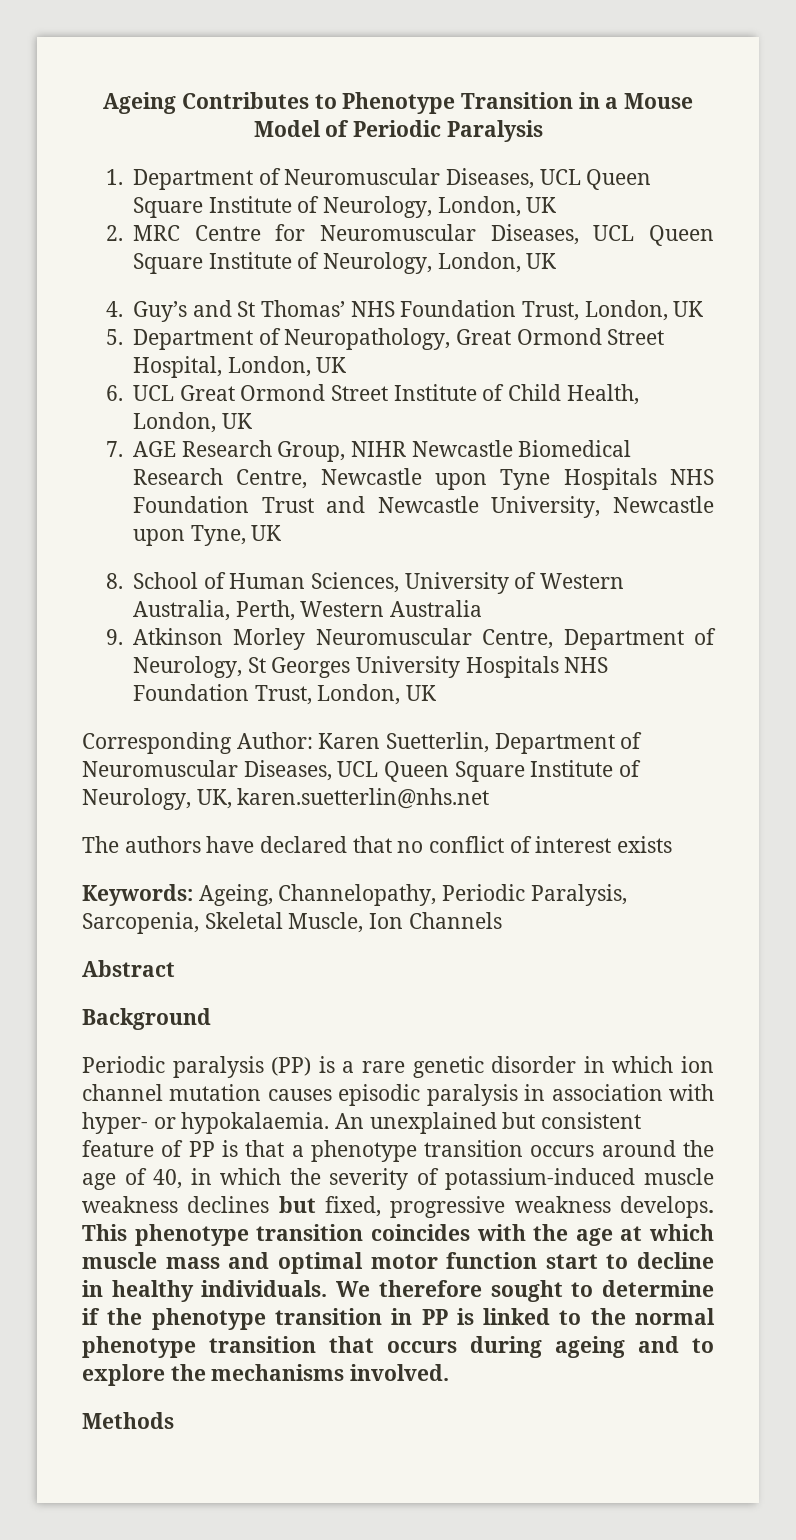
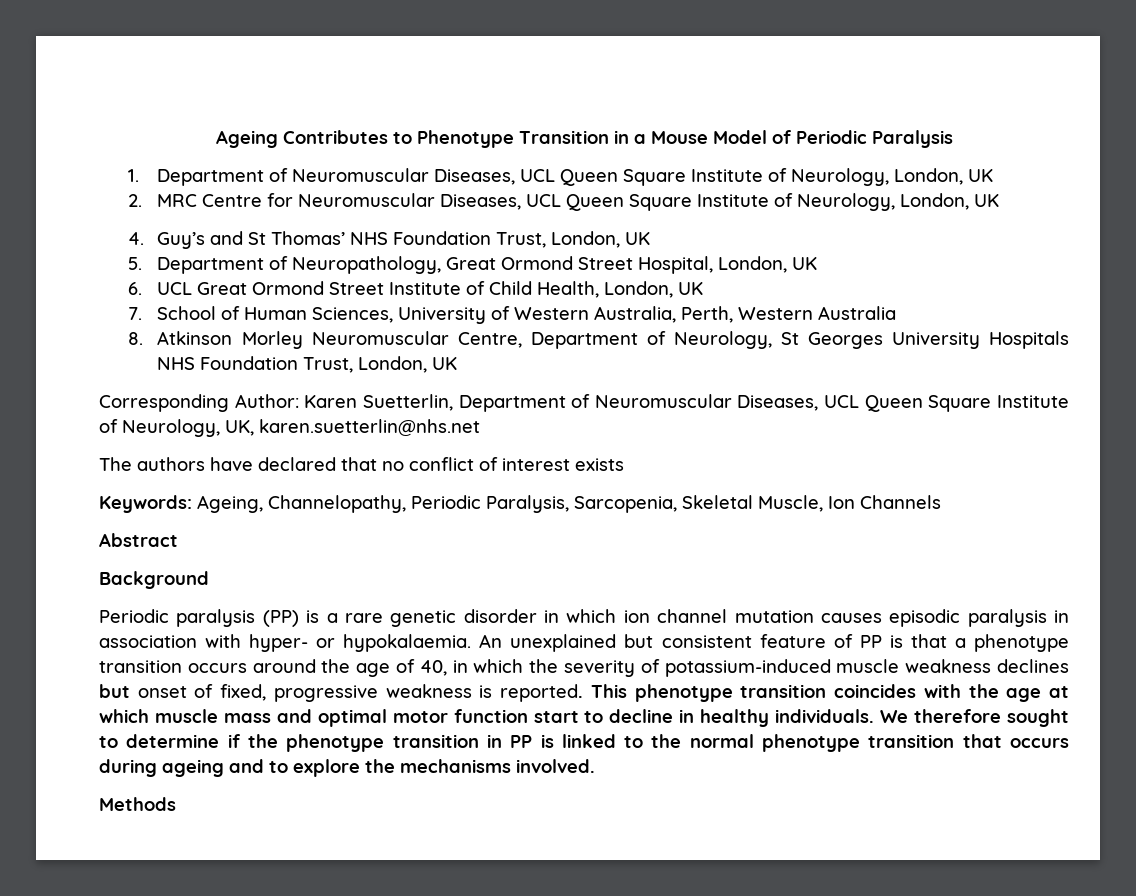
- 7. AGE Research Group, NIHR Newcastle Biomedical Research Centre, Newcastle upon Tyne Hospitals NHS Foundation Trust and Newcastle University, Newcastle upon Tyne, UK
- 8. School of Human Sciences, University of Western Australia, Perth, Western Australia
+ 7. School of Human Sciences, University of Western Australia, Perth, Western Australia
- 9. Atkinson Morley Neuromuscular Centre, Department of Neurology, St Georges University Hospitals NHS Foundation Trust, London, UK
+ 8. Atkinson Morley Neuromuscular Centre, Department of Neurology, St Georges University Hospitals NHS Foundation Trust, London, UK
- An unexplained but consistent feature of PP is that a phenotype transition occurs around the age of 40, in which the severity of potassium-induced muscle weakness declines but fixed, progressive weakness develops.
+ An unexplained but consistent feature of PP is that a phenotype transition occurs around the age of 40, in which the severity of potassium-induced muscle weakness declines but onset of fixed, progressive weakness is reported.

